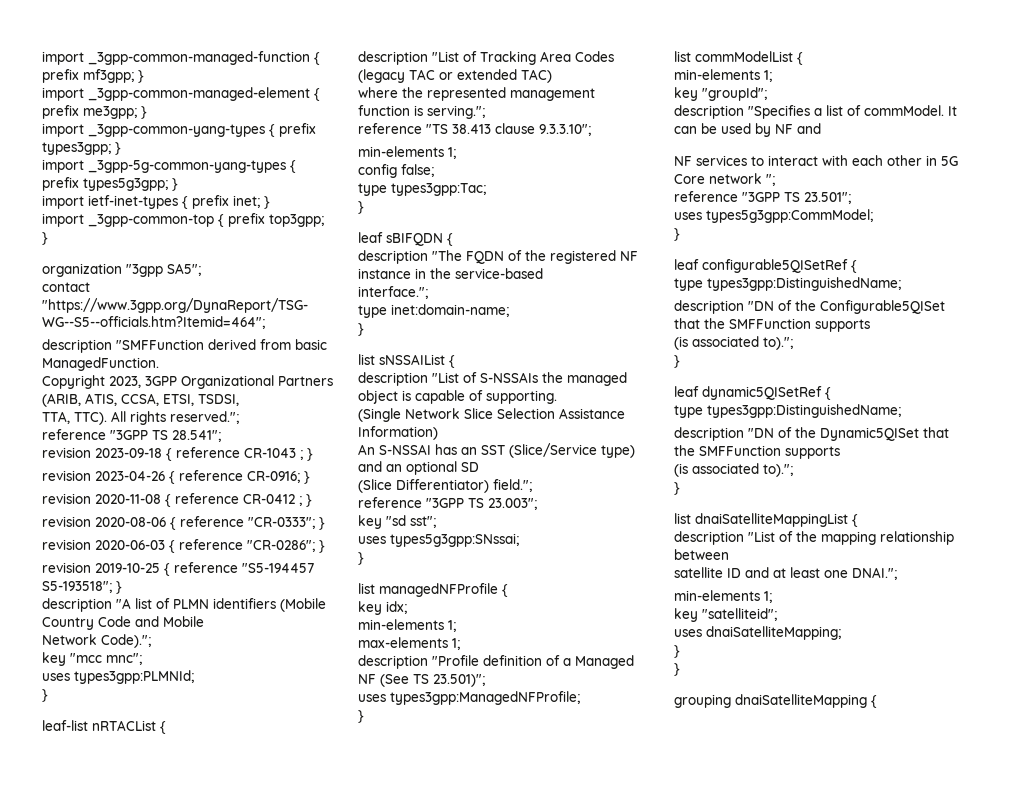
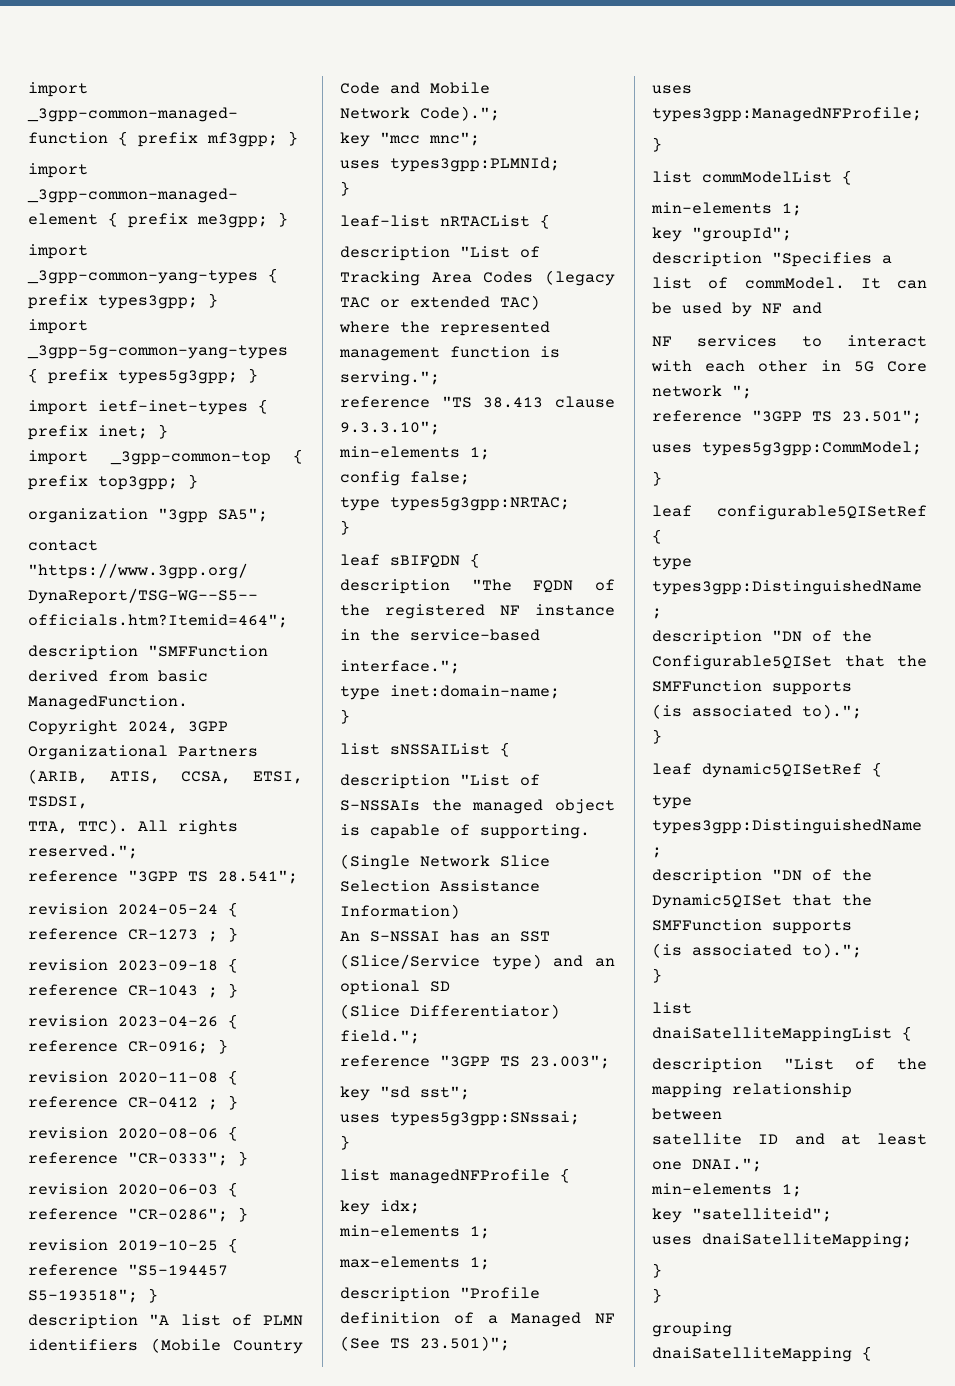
- Copyright 2023, 3GPP Organizational Partners (ARIB, ATIS, CCSA, ETSI, TSDSI,
+ Copyright 2024, 3GPP Organizational Partners (ARIB, ATIS, CCSA, ETSI, TSDSI,
+ revision 2024-05-24 { reference CR-1273 ; }
- type types3gpp:Tac;
+ type types5g3gpp:NRTAC;

